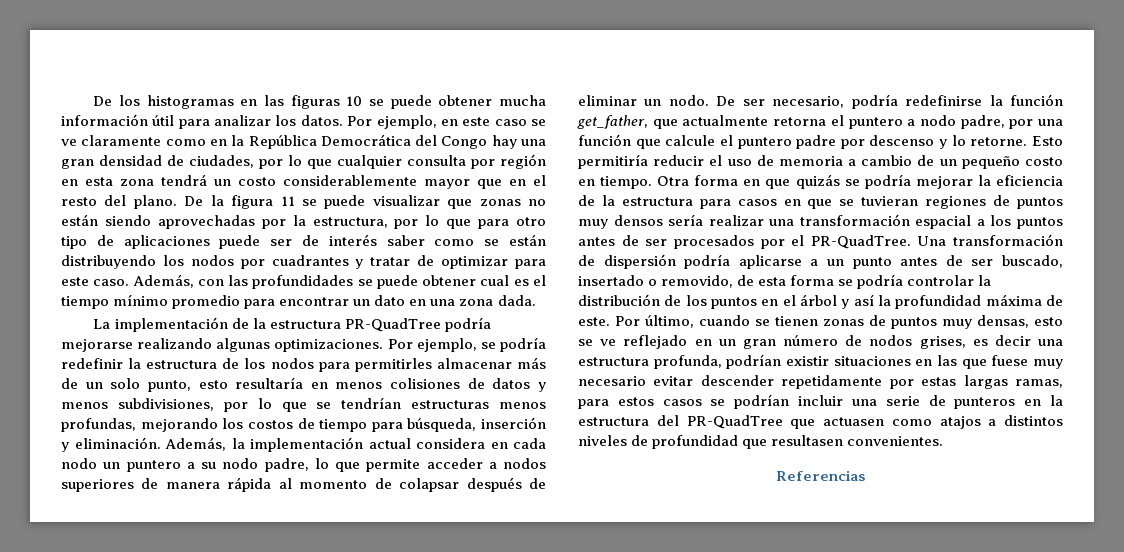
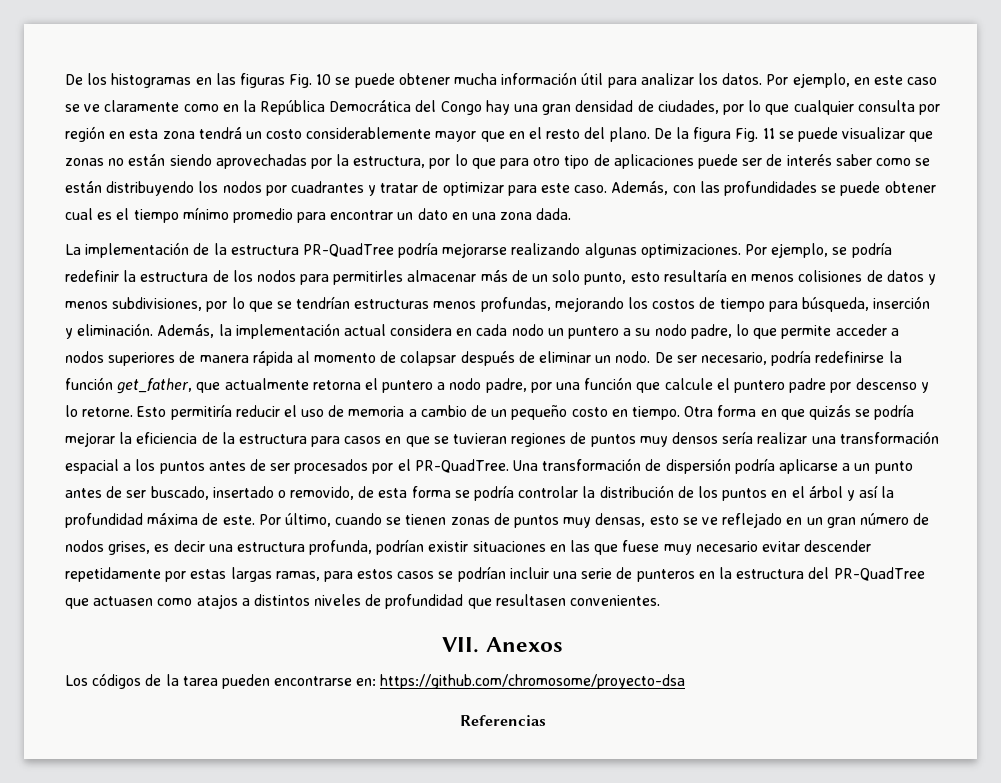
- De los histogramas en las figuras 10 se puede obtener mucha información útil para analizar los datos.
+ De los histogramas en las figuras Fig. 10 se puede obtener mucha información útil para analizar los datos.
- De la figura 11 se puede visualizar que zonas no están siendo aprovechadas por la estructura, por lo que para otro tipo de aplicaciones puede ser de interés saber como se están distribuyendo los nodos por cuadrantes y tratar de optimizar para este caso.
+ De la figura Fig. 11 se puede visualizar que zonas no están siendo aprovechadas por la estructura, por lo que para otro tipo de aplicaciones puede ser de interés saber como se están distribuyendo los nodos por cuadrantes y tratar de optimizar para este caso.
+ VII. Anexos
+ Los códigos de la tarea pueden encontrarse en: https://github.com/chromosome/proyecto-dsa

